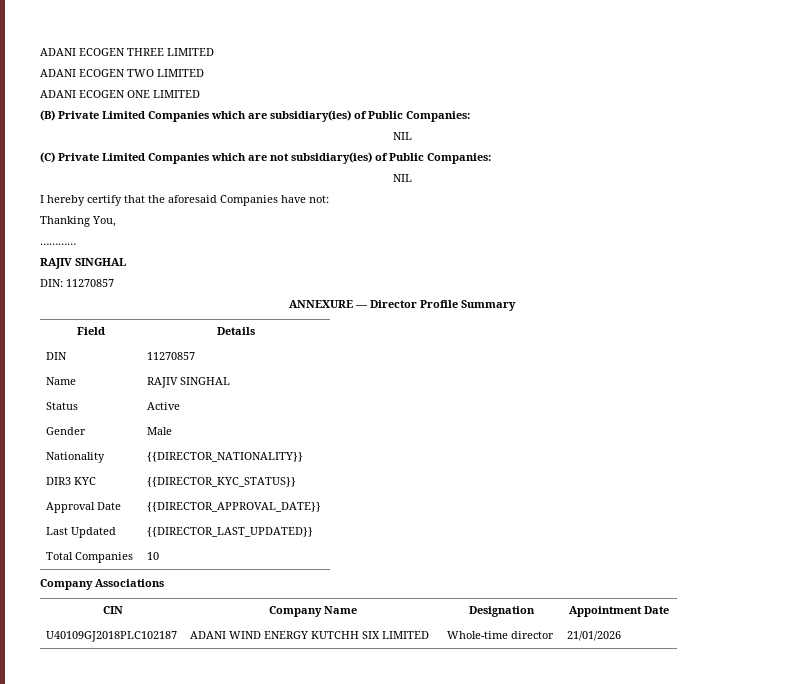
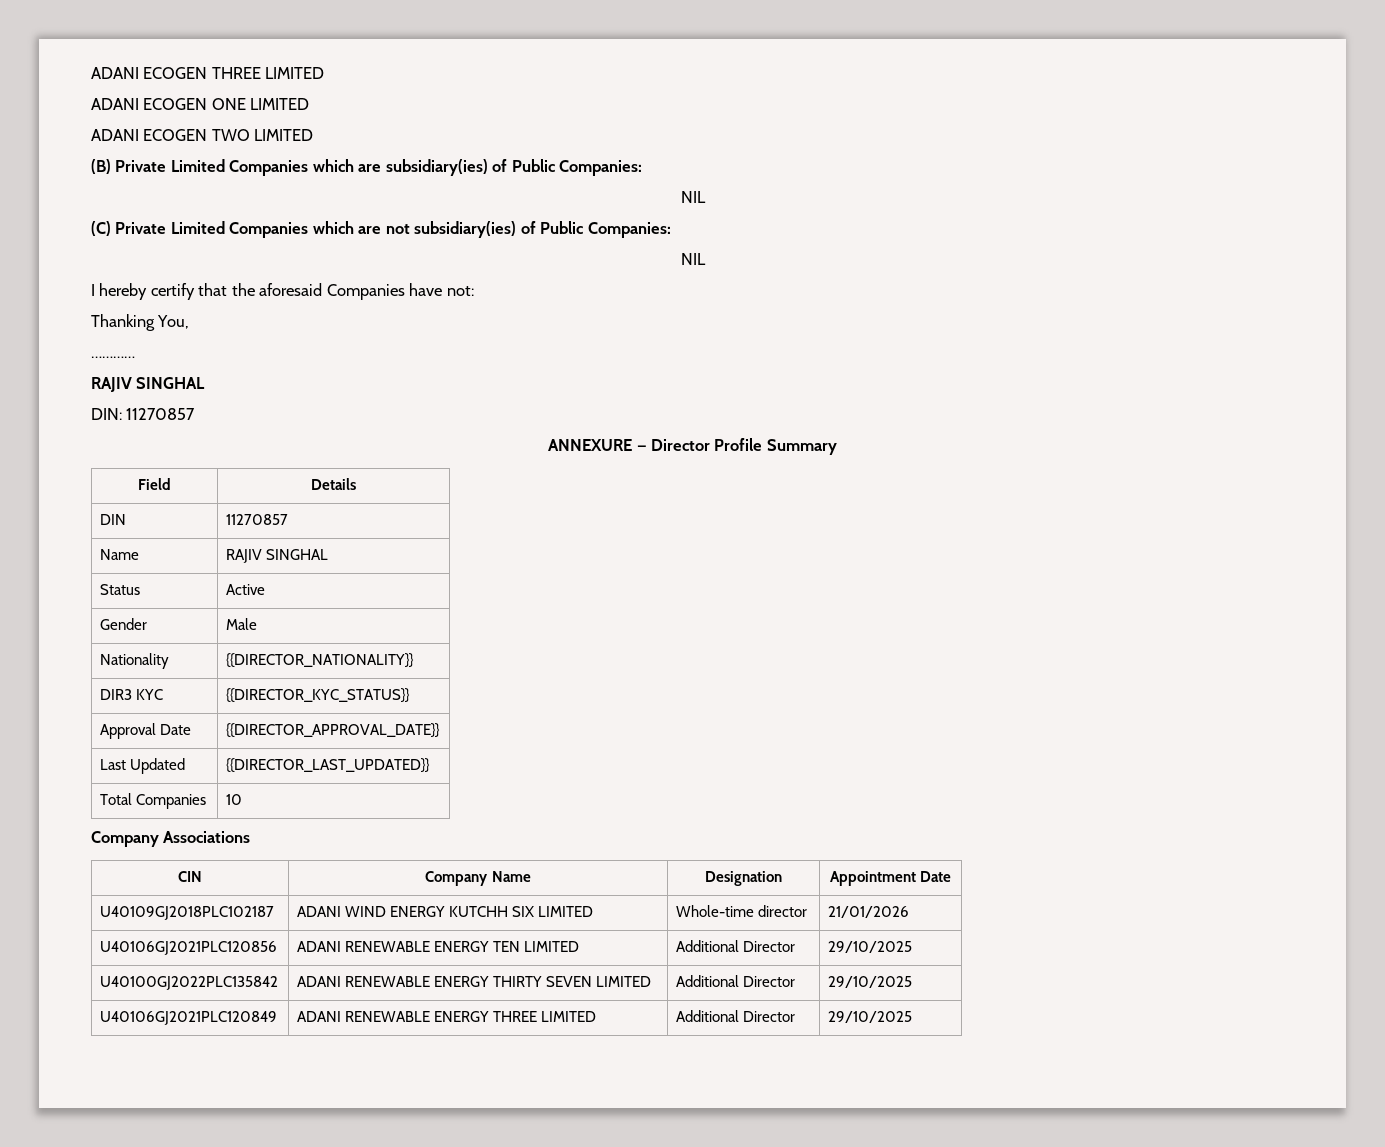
+ ADANI ECOGEN ONE LIMITED
  ADANI ECOGEN TWO LIMITED
- ADANI ECOGEN ONE LIMITED
+ U40106GJ2021PLC120856 | ADANI RENEWABLE ENERGY TEN LIMITED | Additional Director | 29/10/2025
+ U40100GJ2022PLC135842 | ADANI RENEWABLE ENERGY THIRTY SEVEN LIMITED | Additional Director | 29/10/2025
+ U40106GJ2021PLC120849 | ADANI RENEWABLE ENERGY THREE LIMITED | Additional Director | 29/10/2025

